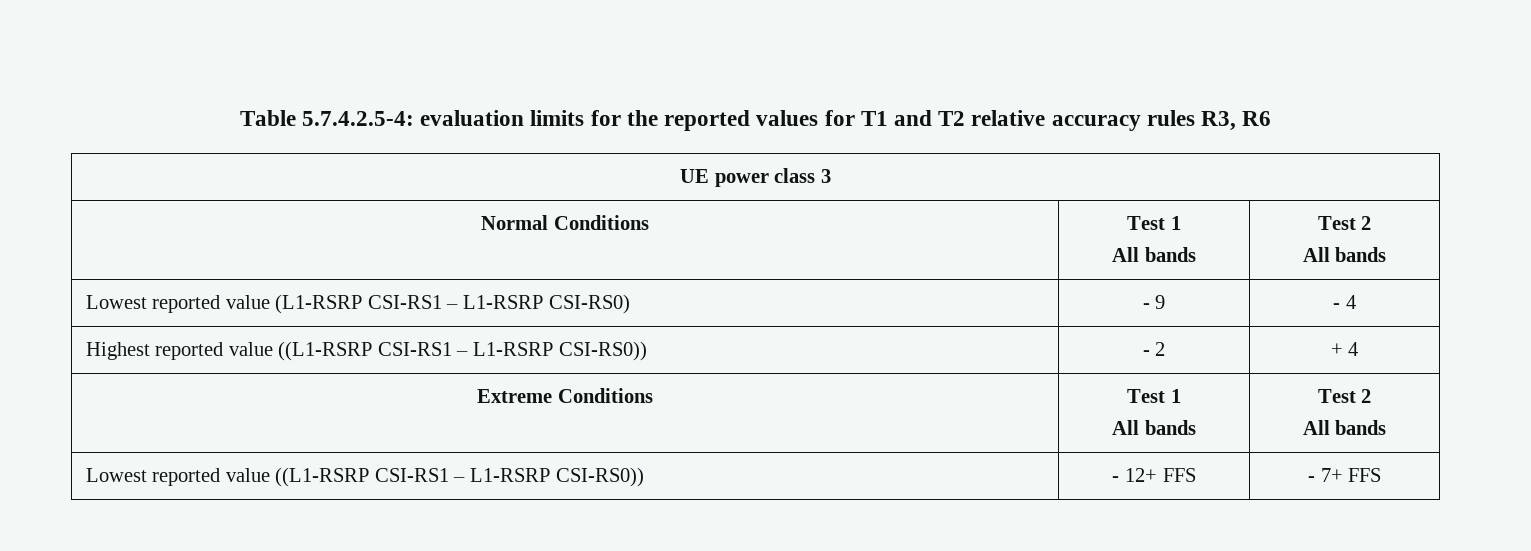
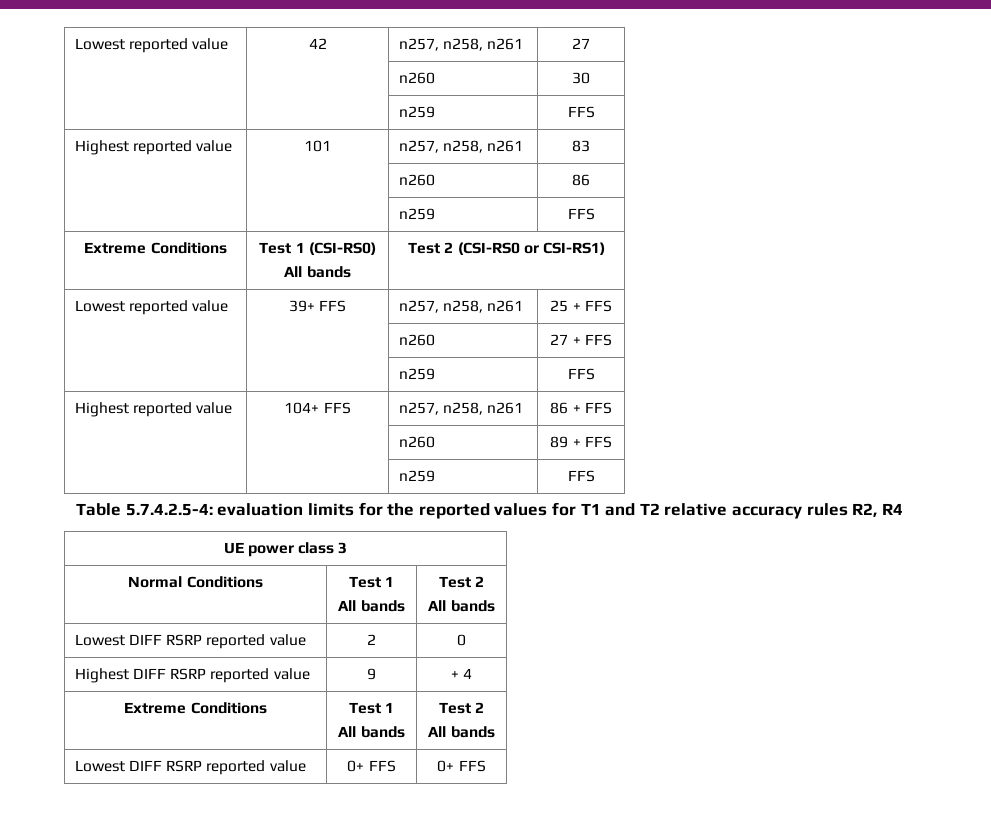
+ Lowest reported value | 42 | n257, n258, n261 | 27
+ | | n260 | 30
+ | | n259 | FFS
+ Highest reported value | 101 | n257, n258, n261 | 83
+ | | n260 | 86
+ | | n259 | FFS
+ Extreme Conditions | Test 1 (CSI-RS0)
+ All bands | Test 2 (CSI-RS0 or CSI-RS1)
+ Lowest reported value | 39+ FFS | n257, n258, n261 | 25 + FFS
+ | | n260 | 27 + FFS
+ | | n259 | FFS
+ Highest reported value | 104+ FFS | n257, n258, n261 | 86 + FFS
+ | | n260 | 89 + FFS
+ | | n259 | FFS
- Table 5.7.4.2.5-4: evaluation limits for the reported values for T1 and T2 relative accuracy rules R3, R6
+ Table 5.7.4.2.5-4: evaluation limits for the reported values for T1 and T2 relative accuracy rules R2, R4
- Lowest reported value (L1-RSRP CSI-RS1 – L1-RSRP CSI-RS0) | - 9 | - 4
- Highest reported value ((L1-RSRP CSI-RS1 – L1-RSRP CSI-RS0)) | - 2 | + 4
+ Lowest DIFF RSRP reported value | 2 | 0
+ Highest DIFF RSRP reported value | 9 | + 4
- Lowest reported value ((L1-RSRP CSI-RS1 – L1-RSRP CSI-RS0)) | - 12+ FFS | - 7+ FFS
+ Lowest DIFF RSRP reported value | 0+ FFS | 0+ FFS

